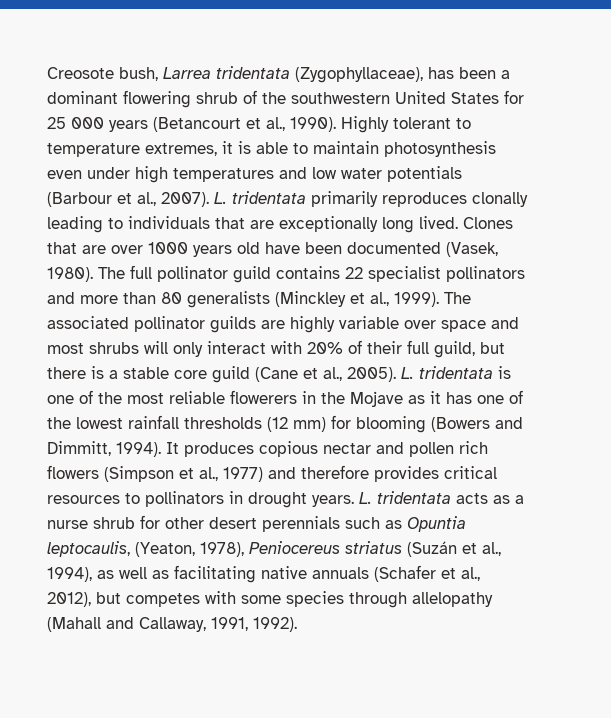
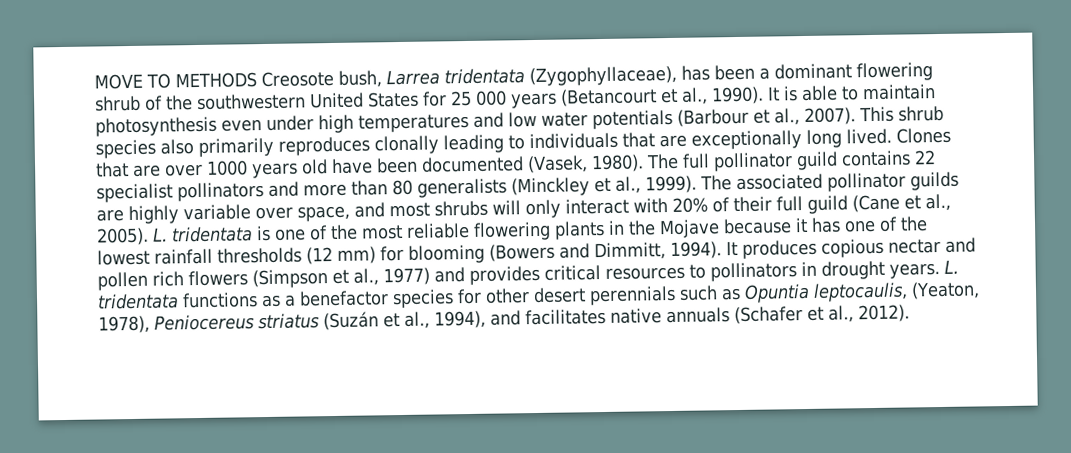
- Creosote bush, Larrea tridentata (Zygophyllaceae), has been a dominant flowering shrub of the southwestern United States for 25 000 years (Betancourt et al., 1990).
+ MOVE TO METHODS Creosote bush, Larrea tridentata (Zygophyllaceae), has been a dominant flowering shrub of the southwestern United States for 25 000 years (Betancourt et al., 1990).
- Highly tolerant to temperature extremes, it is able to maintain photosynthesis even under high temperatures and low water potentials (Barbour et al., 2007).
+ It is able to maintain photosynthesis even under high temperatures and low water potentials (Barbour et al., 2007).
- L. tridentata primarily reproduces clonally leading to individuals that are exceptionally long lived.
+ This shrub species also primarily reproduces clonally leading to individuals that are exceptionally long lived.
- The associated pollinator guilds are highly variable over space and most shrubs will only interact with 20% of their full guild, but there is a stable core guild (Cane et al., 2005).
+ The associated pollinator guilds are highly variable over space, and most shrubs will only interact with 20% of their full guild (Cane et al., 2005).
- L. tridentata is one of the most reliable flowerers in the Mojave as it has one of the lowest rainfall thresholds (12 mm) for blooming (Bowers and Dimmitt, 1994).
+ L. tridentata is one of the most reliable flowering plants in the Mojave because it has one of the lowest rainfall thresholds (12 mm) for blooming (Bowers and Dimmitt, 1994).
- It produces copious nectar and pollen rich flowers (Simpson et al., 1977) and therefore provides critical resources to pollinators in drought years.
+ It produces copious nectar and pollen rich flowers (Simpson et al., 1977) and provides critical resources to pollinators in drought years.
- L. tridentata acts as a nurse shrub for other desert perennials such as Opuntia leptocaulis, (Yeaton, 1978), Peniocereus striatus (Suzán et al., 1994), as well as facilitating native annuals (Schafer et al., 2012), but competes with some species through allelopathy (Mahall and Callaway, 1991, 1992).
+ L. tridentata functions as a benefactor species for other desert perennials such as Opuntia leptocaulis, (Yeaton, 1978), Peniocereus striatus (Suzán et al., 1994), and facilitates native annuals (Schafer et al., 2012).

